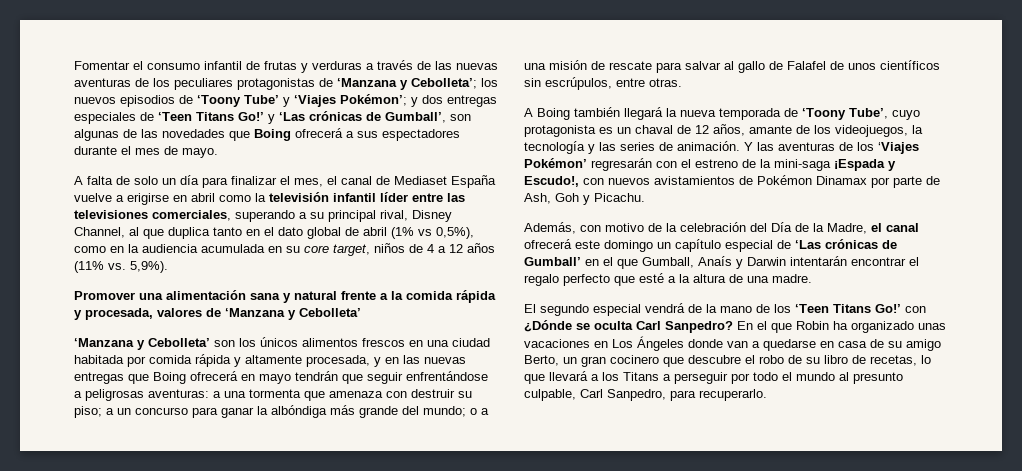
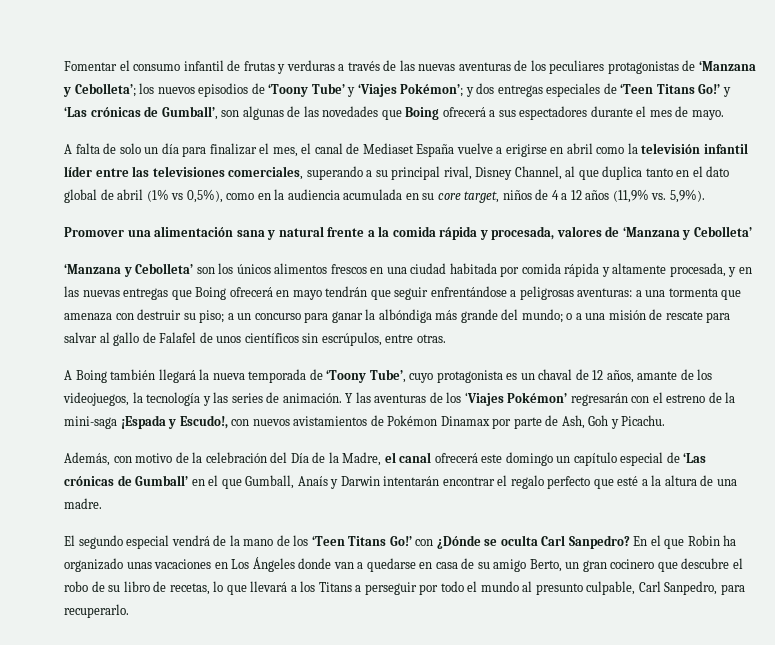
- A falta de solo un día para finalizar el mes, el canal de Mediaset España vuelve a erigirse en abril como la televisión infantil líder entre las televisiones comerciales, superando a su principal rival, Disney Channel, al que duplica tanto en el dato global de abril (1% vs 0,5%), como en la audiencia acumulada en su core target, niños de 4 a 12 años (11% vs. 5,9%).
+ A falta de solo un día para finalizar el mes, el canal de Mediaset España vuelve a erigirse en abril como la televisión infantil líder entre las televisiones comerciales, superando a su principal rival, Disney Channel, al que duplica tanto en el dato global de abril (1% vs 0,5%), como en la audiencia acumulada en su core target, niños de 4 a 12 años (11,9% vs. 5,9%).

